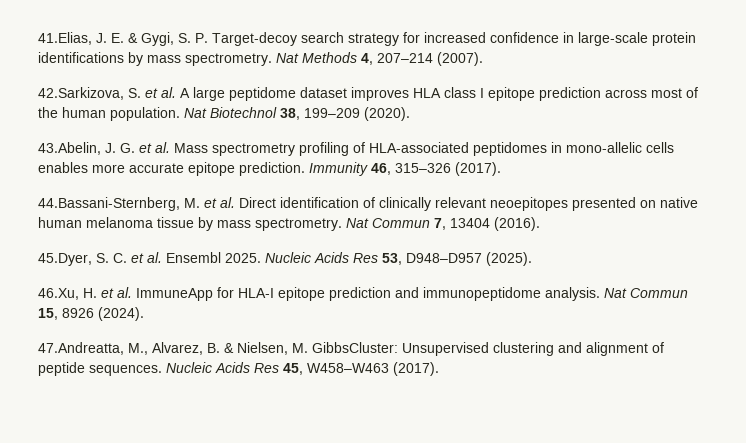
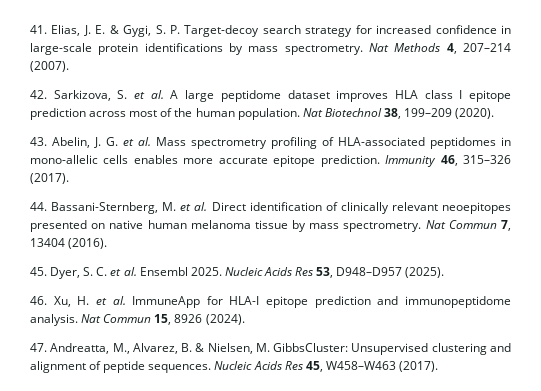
- 41.Elias, J. E. & Gygi, S. P. Target-decoy search strategy for increased confidence in large-scale protein identifications by mass spectrometry.
+ 41. Elias, J. E. & Gygi, S. P. Target-decoy search strategy for increased confidence in large-scale protein identifications by mass spectrometry.
- 42.Sarkizova, S. et al. A large peptidome dataset improves HLA class I epitope prediction across most of the human population.
+ 42. Sarkizova, S. et al. A large peptidome dataset improves HLA class I epitope prediction across most of the human population.
- 43.Abelin, J. G. et al. Mass spectrometry profiling of HLA-associated peptidomes in mono-allelic cells enables more accurate epitope prediction.
+ 43. Abelin, J. G. et al. Mass spectrometry profiling of HLA-associated peptidomes in mono-allelic cells enables more accurate epitope prediction.
- 44.Bassani-Sternberg, M. et al. Direct identification of clinically relevant neoepitopes presented on native human melanoma tissue by mass spectrometry.
+ 44. Bassani-Sternberg, M. et al. Direct identification of clinically relevant neoepitopes presented on native human melanoma tissue by mass spectrometry.
- 45.Dyer, S. C. et al. Ensembl 2025.
+ 45. Dyer, S. C. et al. Ensembl 2025.
- 46.Xu, H. et al. ImmuneApp for HLA-I epitope prediction and immunopeptidome analysis.
+ 46. Xu, H. et al. ImmuneApp for HLA-I epitope prediction and immunopeptidome analysis.
- 47.Andreatta, M., Alvarez, B. & Nielsen, M. GibbsCluster: Unsupervised clustering and alignment of peptide sequences.
+ 47. Andreatta, M., Alvarez, B. & Nielsen, M. GibbsCluster: Unsupervised clustering and alignment of peptide sequences.

